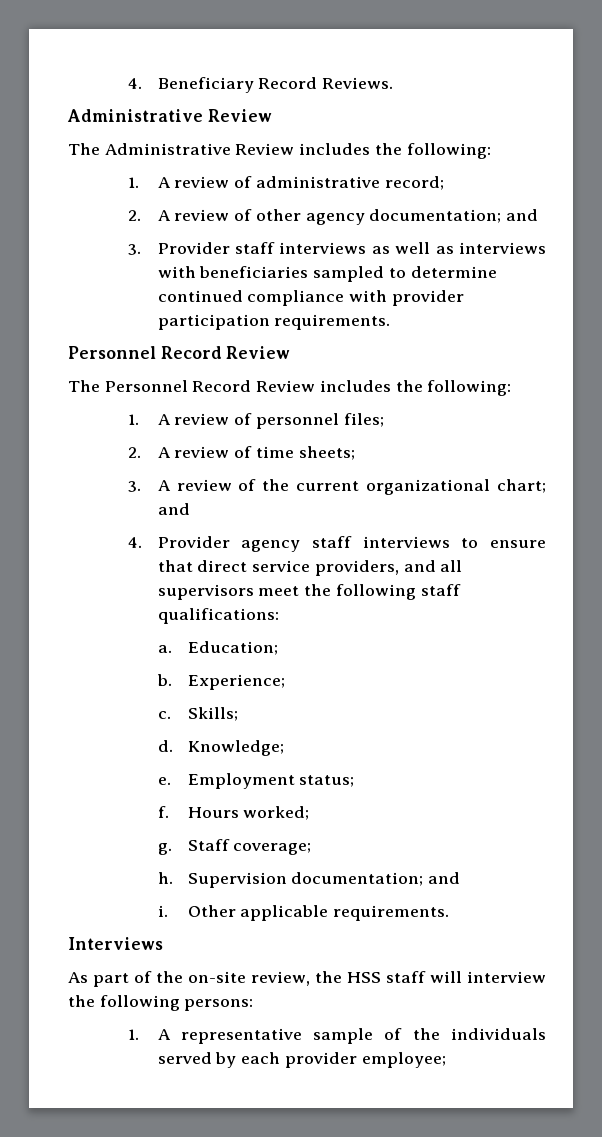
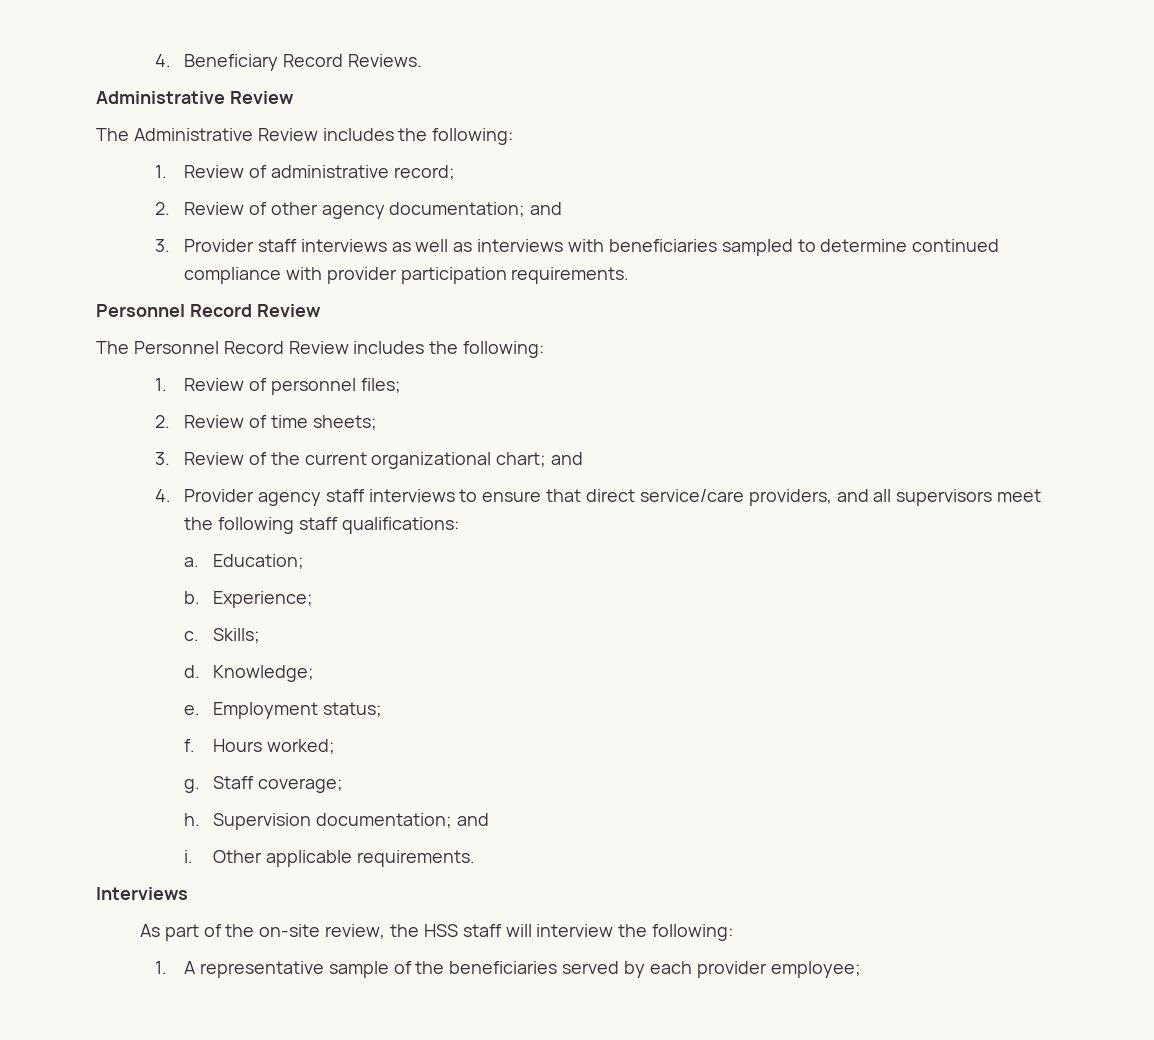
- 1. A review of administrative record;
+ 1. Review of administrative record;
- 2. A review of other agency documentation; and
+ 2. Review of other agency documentation; and
- 1. A review of personnel files;
+ 1. Review of personnel files;
- 2. A review of time sheets;
+ 2. Review of time sheets;
- 3. A review of the current organizational chart; and
+ 3. Review of the current organizational chart; and
- 4. Provider agency staff interviews to ensure that direct service providers, and all supervisors meet the following staff qualifications:
+ 4. Provider agency staff interviews to ensure that direct service/care providers, and all supervisors meet the following staff qualifications:
- As part of the on-site review, the HSS staff will interview the following persons:
+ As part of the on-site review, the HSS staff will interview the following:
- 1. A representative sample of the individuals served by each provider employee;
+ 1. A representative sample of the beneficiaries served by each provider employee;

